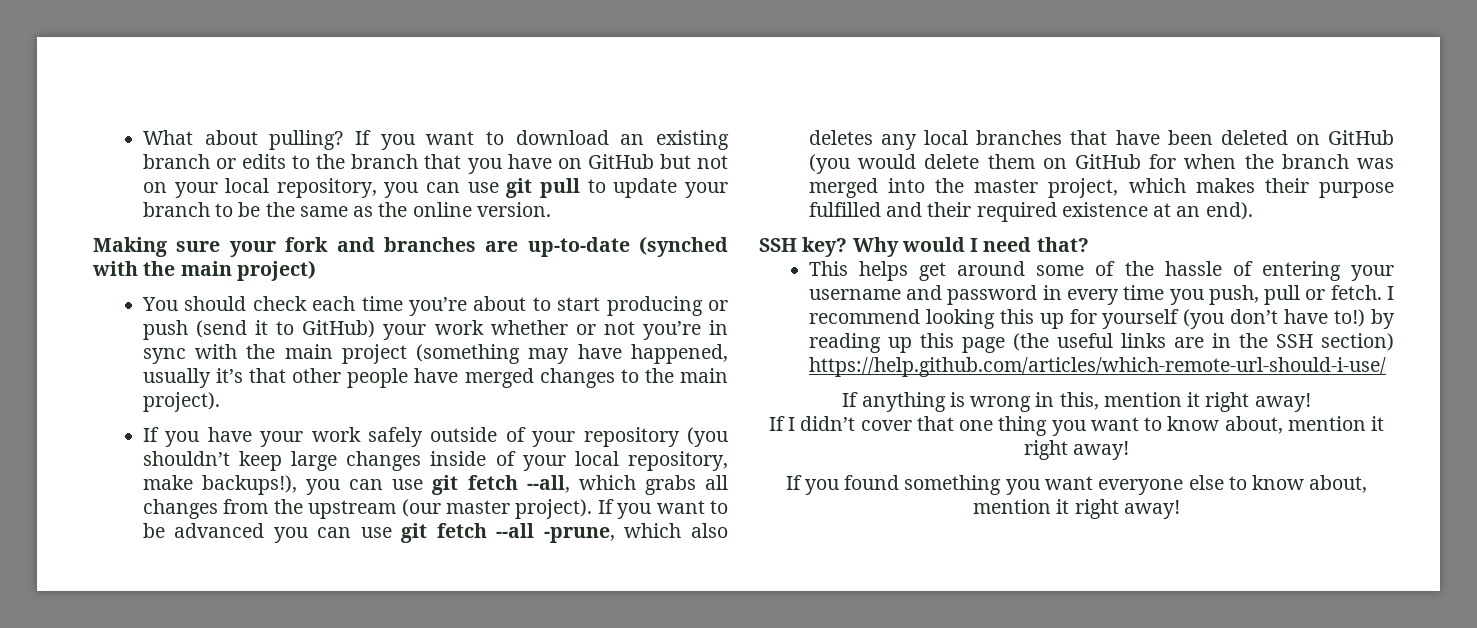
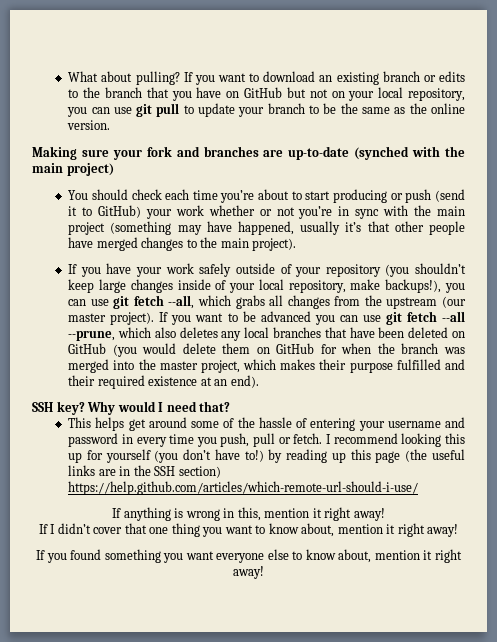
- If you want to be advanced you can use git fetch --all -prune, which also deletes any local branches that have been deleted on GitHub (you would delete them on GitHub for when the branch was merged into the master project, which makes their purpose fulfilled and their required existence at an end).
+ If you want to be advanced you can use git fetch --all --prune, which also deletes any local branches that have been deleted on GitHub (you would delete them on GitHub for when the branch was merged into the master project, which makes their purpose fulfilled and their required existence at an end).

